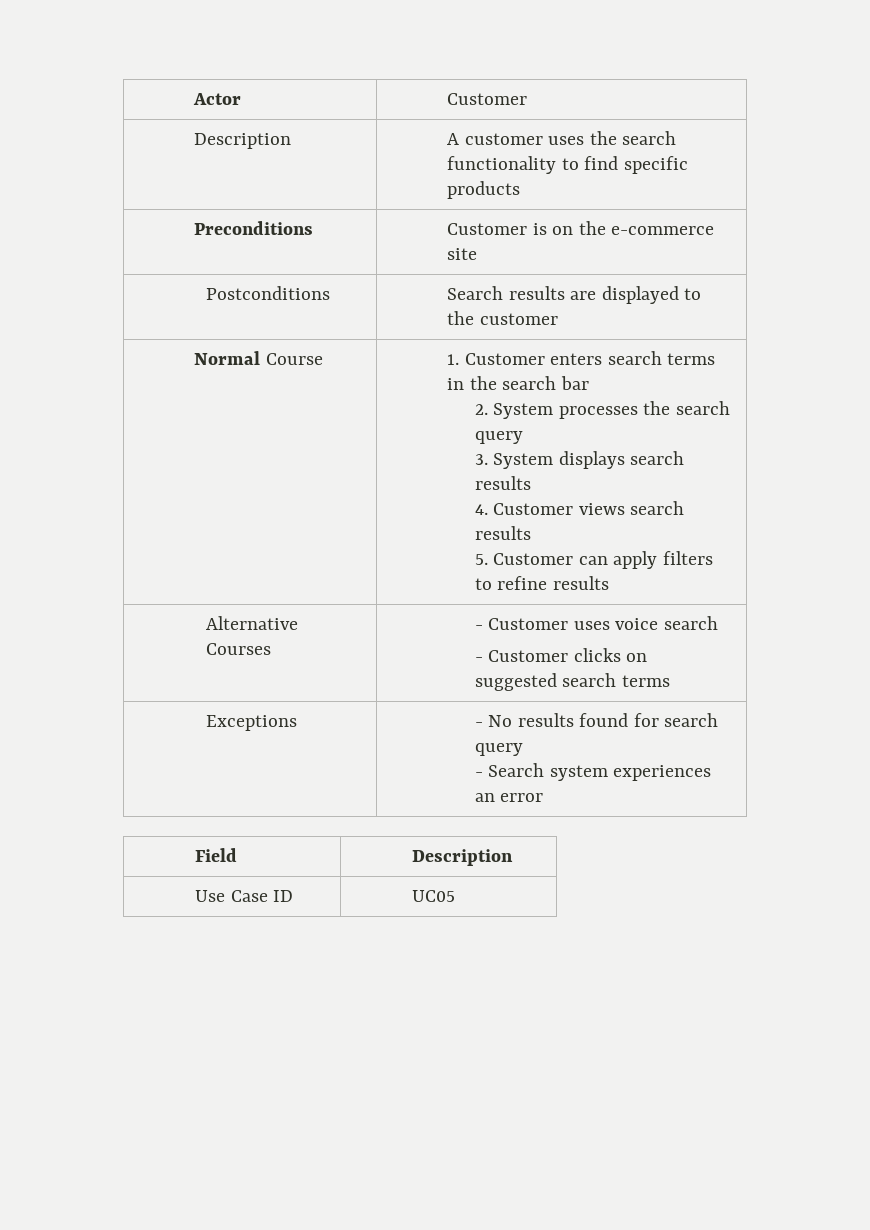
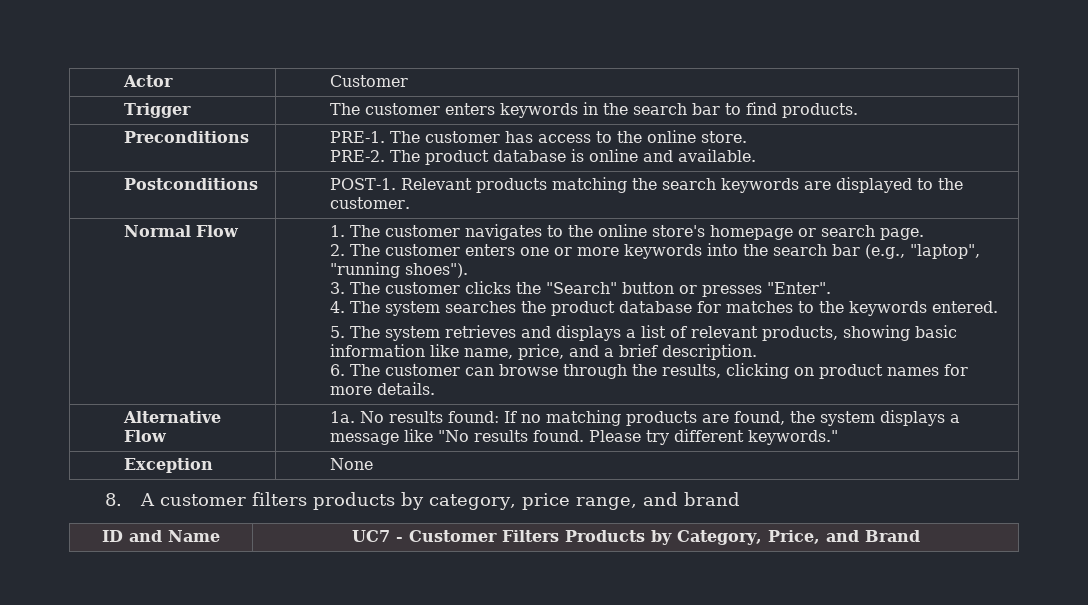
- Description | A customer uses the search functionality to find specific products
+ Trigger | The customer enters keywords in the search bar to find products.
- Preconditions | Customer is on the e-commerce site
- Postconditions | Search results are displayed to the customer
+ Preconditions | PRE-1. The customer has access to the online store.
+ PRE-2. The product database is online and available.
+ Postconditions | POST-1. Relevant products matching the search keywords are displayed to the customer.
- Normal Course
+ Normal Flow
- 1. Customer enters search terms in the search bar
- 2. System processes the search query
- 3. System displays search results
- 4. Customer views search results
- 5. Customer can apply filters to refine results
- Alternative Courses | - Customer uses voice search
- - Customer clicks on suggested search terms
- Exceptions | - No results found for search query
- - Search system experiences an error
- Field | Description
- Use Case ID | UC05
+ 1. The customer navigates to the online store's homepage or search page.
+ 2. The customer enters one or more keywords into the search bar (e.g., "laptop", "running shoes").
+ 3. The customer clicks the "Search" button or presses "Enter".
+ 4. The system searches the product database for matches to the keywords entered.
+ 5. The system retrieves and displays a list of relevant products, showing basic information like name, price, and a brief description.
+ 6. The customer can browse through the results, clicking on product names for more details.
+ Alternative Flow | 1a. No results found: If no matching products are found, the system displays a message like "No results found. Please try different keywords."
+ Exception | None
+ 8. A customer filters products by category, price range, and brand
+ ID and Name | UC7 - Customer Filters Products by Category, Price, and Brand

